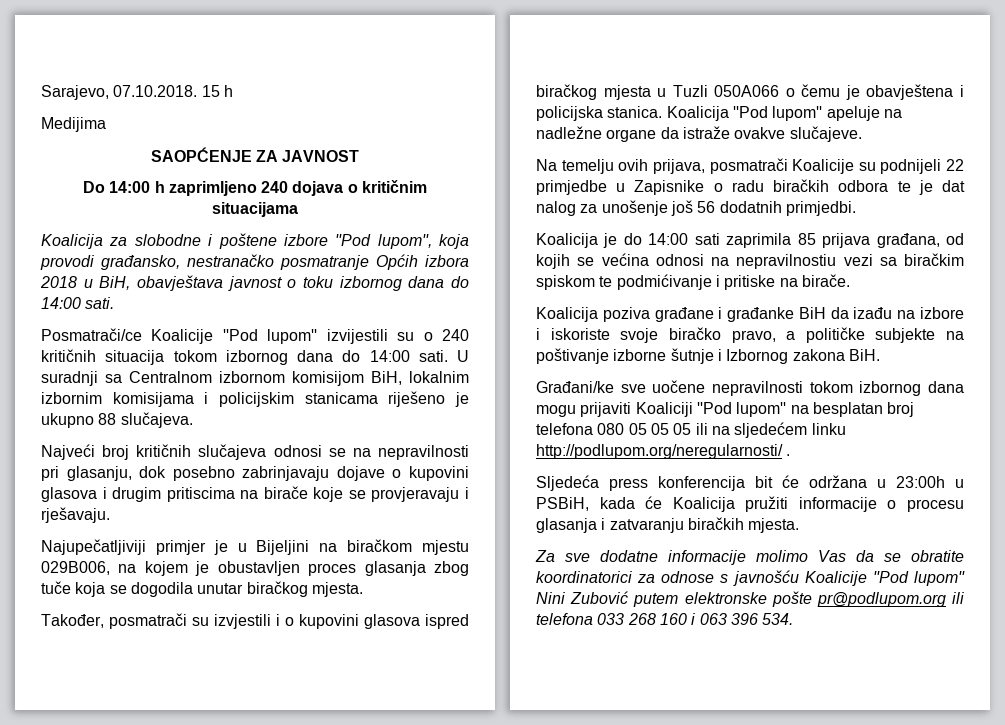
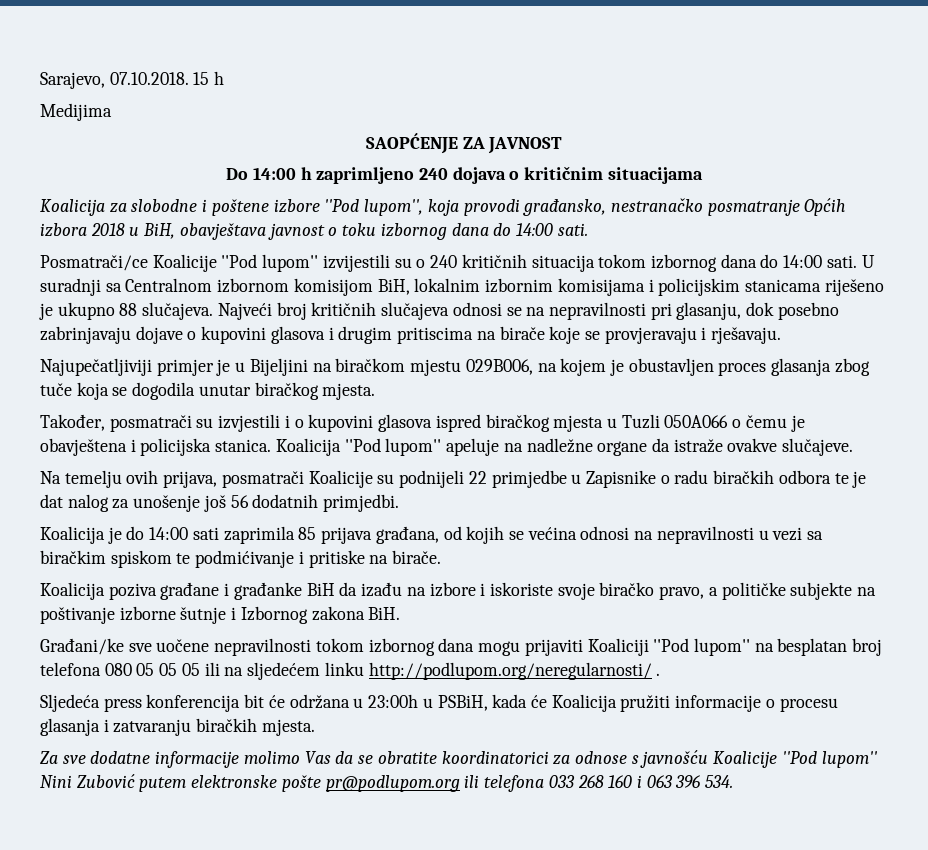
- U suradnji sa Centralnom izbornom komisijom BiH, lokalnim izbornim komisijama i policijskim stanicama riješeno je ukupno 88 slučajeva.
- Najveći broj kritičnih slučajeva odnosi se na nepravilnosti pri glasanju, dok posebno zabrinjavaju dojave o kupovini glasova i drugim pritiscima na birače koje se provjeravaju i rješavaju.
+ U suradnji sa Centralnom izbornom komisijom BiH, lokalnim izbornim komisijama i policijskim stanicama riješeno je ukupno 88 slučajeva. Najveći broj kritičnih slučajeva odnosi se na nepravilnosti pri glasanju, dok posebno zabrinjavaju dojave o kupovini glasova i drugim pritiscima na birače koje se provjeravaju i rješavaju.
- Koalicija je do 14:00 sati zaprimila 85 prijava građana, od kojih se većina odnosi na nepravilnostiu vezi sa biračkim spiskom te podmićivanje i pritiske na birače.
+ Koalicija je do 14:00 sati zaprimila 85 prijava građana, od kojih se većina odnosi na nepravilnosti u vezi sa biračkim spiskom te podmićivanje i pritiske na birače.

